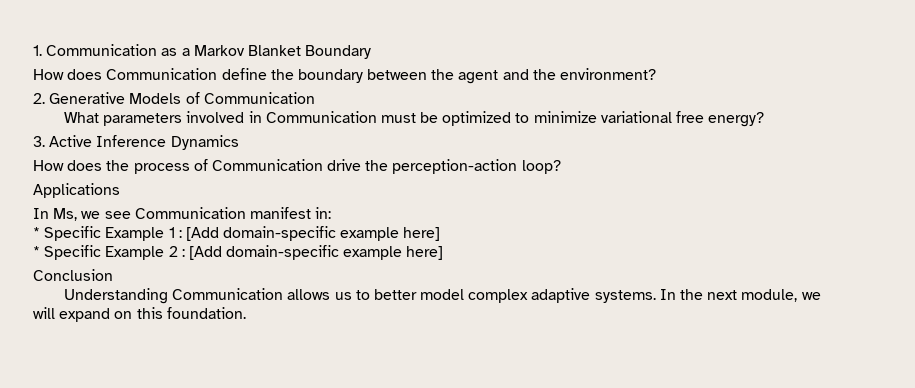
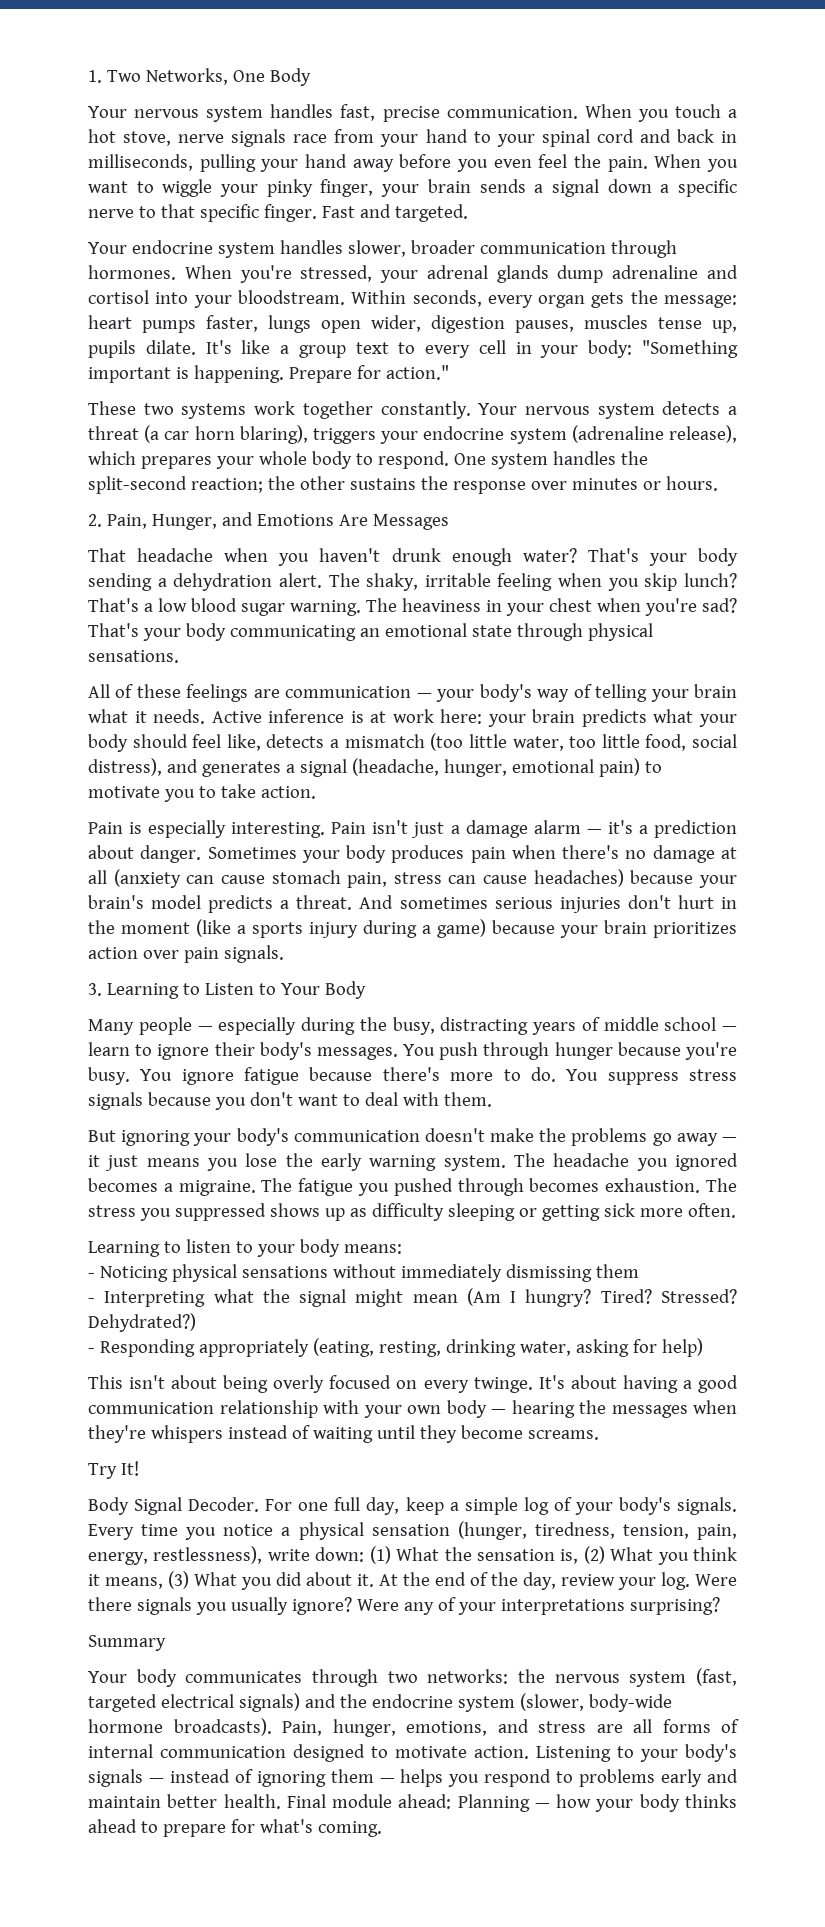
- 1. Communication as a Markov Blanket Boundary
- How does Communication define the boundary between the agent and the environment?
- 2. Generative Models of Communication
- What parameters involved in Communication must be optimized to minimize variational free energy?
- 3. Active Inference Dynamics
- How does the process of Communication drive the perception-action loop?
- Applications
- In Ms, we see Communication manifest in:
- * Specific Example 1 : [Add domain-specific example here]
- * Specific Example 2 : [Add domain-specific example here]
- Conclusion
- Understanding Communication allows us to better model complex adaptive systems. In the next module, we will expand on this foundation.
+ 1. Two Networks, One Body
+ Your nervous system handles fast, precise communication. When you touch a hot stove, nerve signals race from your hand to your spinal cord and back in milliseconds, pulling your hand away before you even feel the pain. When you want to wiggle your pinky finger, your brain sends a signal down a specific nerve to that specific finger. Fast and targeted.
+ Your endocrine system handles slower, broader communication through hormones. When you're stressed, your adrenal glands dump adrenaline and cortisol into your bloodstream. Within seconds, every organ gets the message: heart pumps faster, lungs open wider, digestion pauses, muscles tense up, pupils dilate. It's like a group text to every cell in your body: "Something important is happening. Prepare for action."
+ These two systems work together constantly. Your nervous system detects a threat (a car horn blaring), triggers your endocrine system (adrenaline release), which prepares your whole body to respond. One system handles the split-second reaction; the other sustains the response over minutes or hours.
+ 2. Pain, Hunger, and Emotions Are Messages
+ That headache when you haven't drunk enough water? That's your body sending a dehydration alert. The shaky, irritable feeling when you skip lunch? That's a low blood sugar warning. The heaviness in your chest when you're sad? That's your body communicating an emotional state through physical sensations.
+ All of these feelings are communication — your body's way of telling your brain what it needs. Active inference is at work here: your brain predicts what your body should feel like, detects a mismatch (too little water, too little food, social distress), and generates a signal (headache, hunger, emotional pain) to motivate you to take action.
+ Pain is especially interesting. Pain isn't just a damage alarm — it's a prediction about danger. Sometimes your body produces pain when there's no damage at all (anxiety can cause stomach pain, stress can cause headaches) because your brain's model predicts a threat. And sometimes serious injuries don't hurt in the moment (like a sports injury during a game) because your brain prioritizes action over pain signals.
+ 3. Learning to Listen to Your Body
+ Many people — especially during the busy, distracting years of middle school — learn to ignore their body's messages. You push through hunger because you're busy. You ignore fatigue because there's more to do. You suppress stress signals because you don't want to deal with them.
+ But ignoring your body's communication doesn't make the problems go away — it just means you lose the early warning system. The headache you ignored becomes a migraine. The fatigue you pushed through becomes exhaustion. The stress you suppressed shows up as difficulty sleeping or getting sick more often.
+ Learning to listen to your body means:
+ - Noticing physical sensations without immediately dismissing them
+ - Interpreting what the signal might mean (Am I hungry? Tired? Stressed? Dehydrated?)
+ - Responding appropriately (eating, resting, drinking water, asking for help)
+ This isn't about being overly focused on every twinge. It's about having a good communication relationship with your own body — hearing the messages when they're whispers instead of waiting until they become screams.
+ Try It!
+ Body Signal Decoder. For one full day, keep a simple log of your body's signals. Every time you notice a physical sensation (hunger, tiredness, tension, pain, energy, restlessness), write down: (1) What the sensation is, (2) What you think it means, (3) What you did about it. At the end of the day, review your log. Were there signals you usually ignore? Were any of your interpretations surprising?
+ Summary
+ Your body communicates through two networks: the nervous system (fast, targeted electrical signals) and the endocrine system (slower, body-wide hormone broadcasts). Pain, hunger, emotions, and stress are all forms of internal communication designed to motivate action. Listening to your body's signals — instead of ignoring them — helps you respond to problems early and maintain better health. Final module ahead: Planning — how your body thinks ahead to prepare for what's coming.

